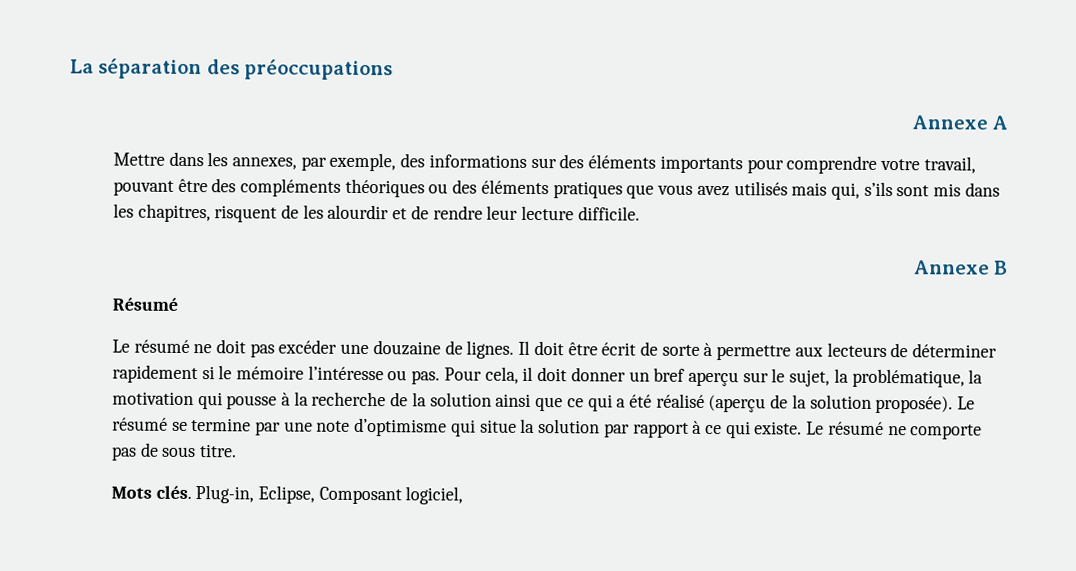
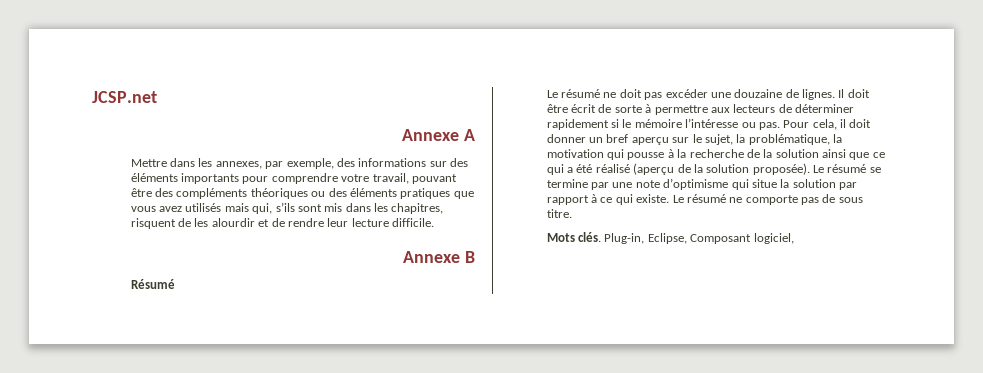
- La séparation des préoccupations
+ JCSP.net

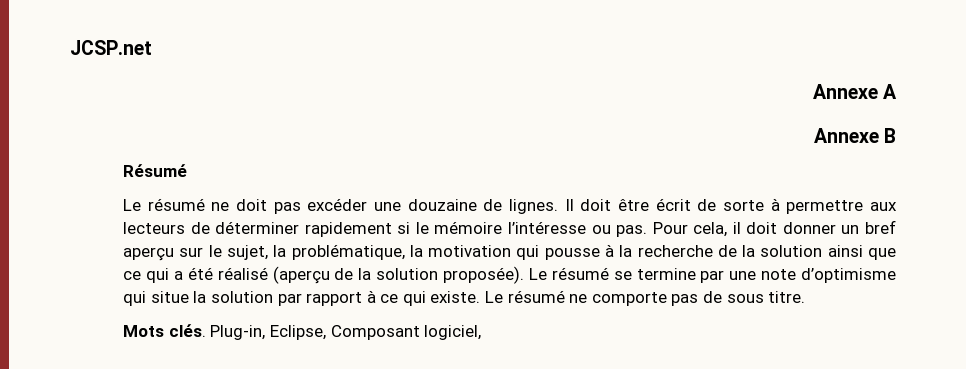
- Mettre dans les annexes, par exemple, des informations sur des éléments importants pour comprendre votre travail, pouvant être des compléments théoriques ou des éléments pratiques que vous avez utilisés mais qui, s’ils sont mis dans les chapitres, risquent de les alourdir et de rendre leur lecture difficile.

